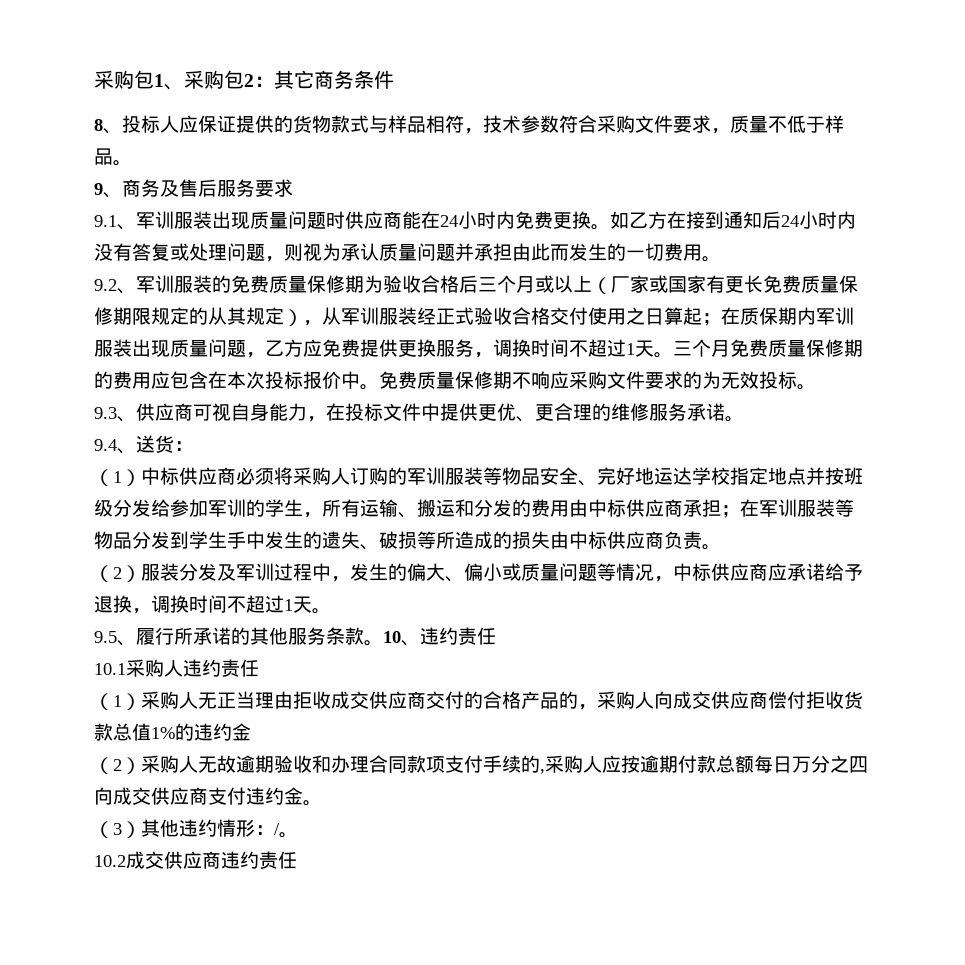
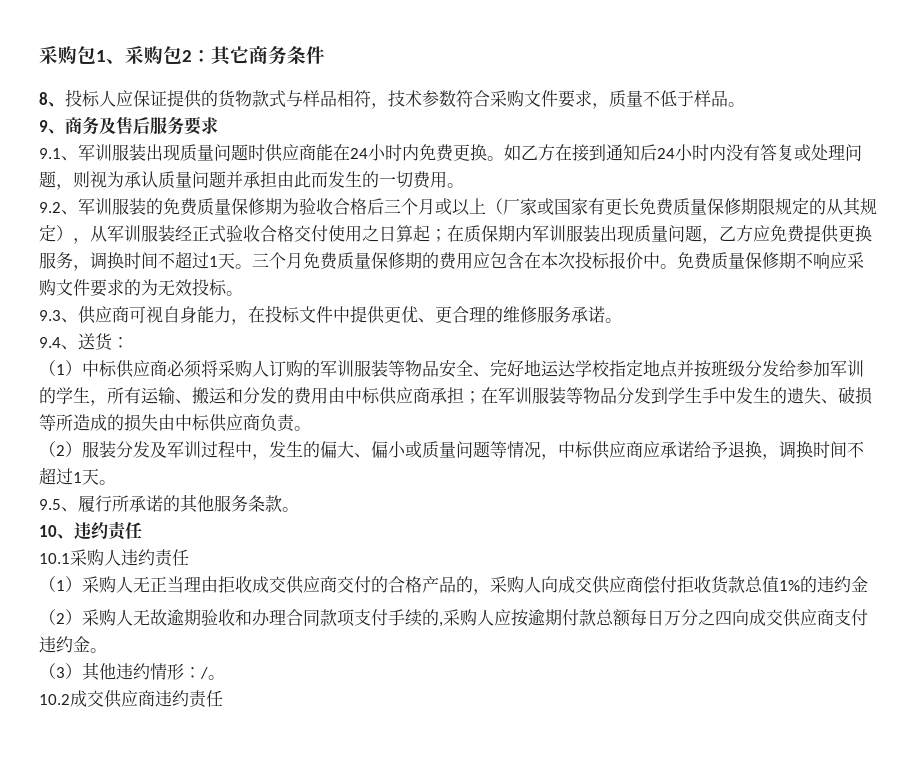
- 9.5、履行所承诺的其他服务条款。10、违约责任
+ 9.5、履行所承诺的其他服务条款。
+ 10、违约责任

